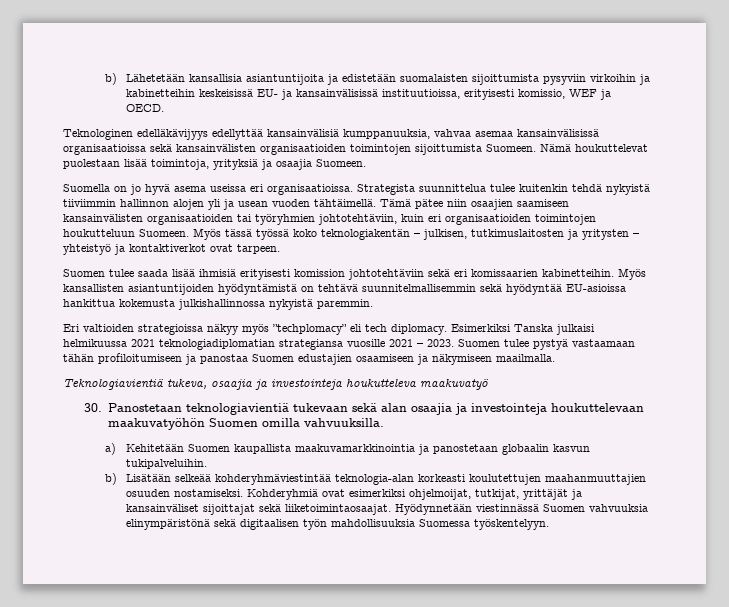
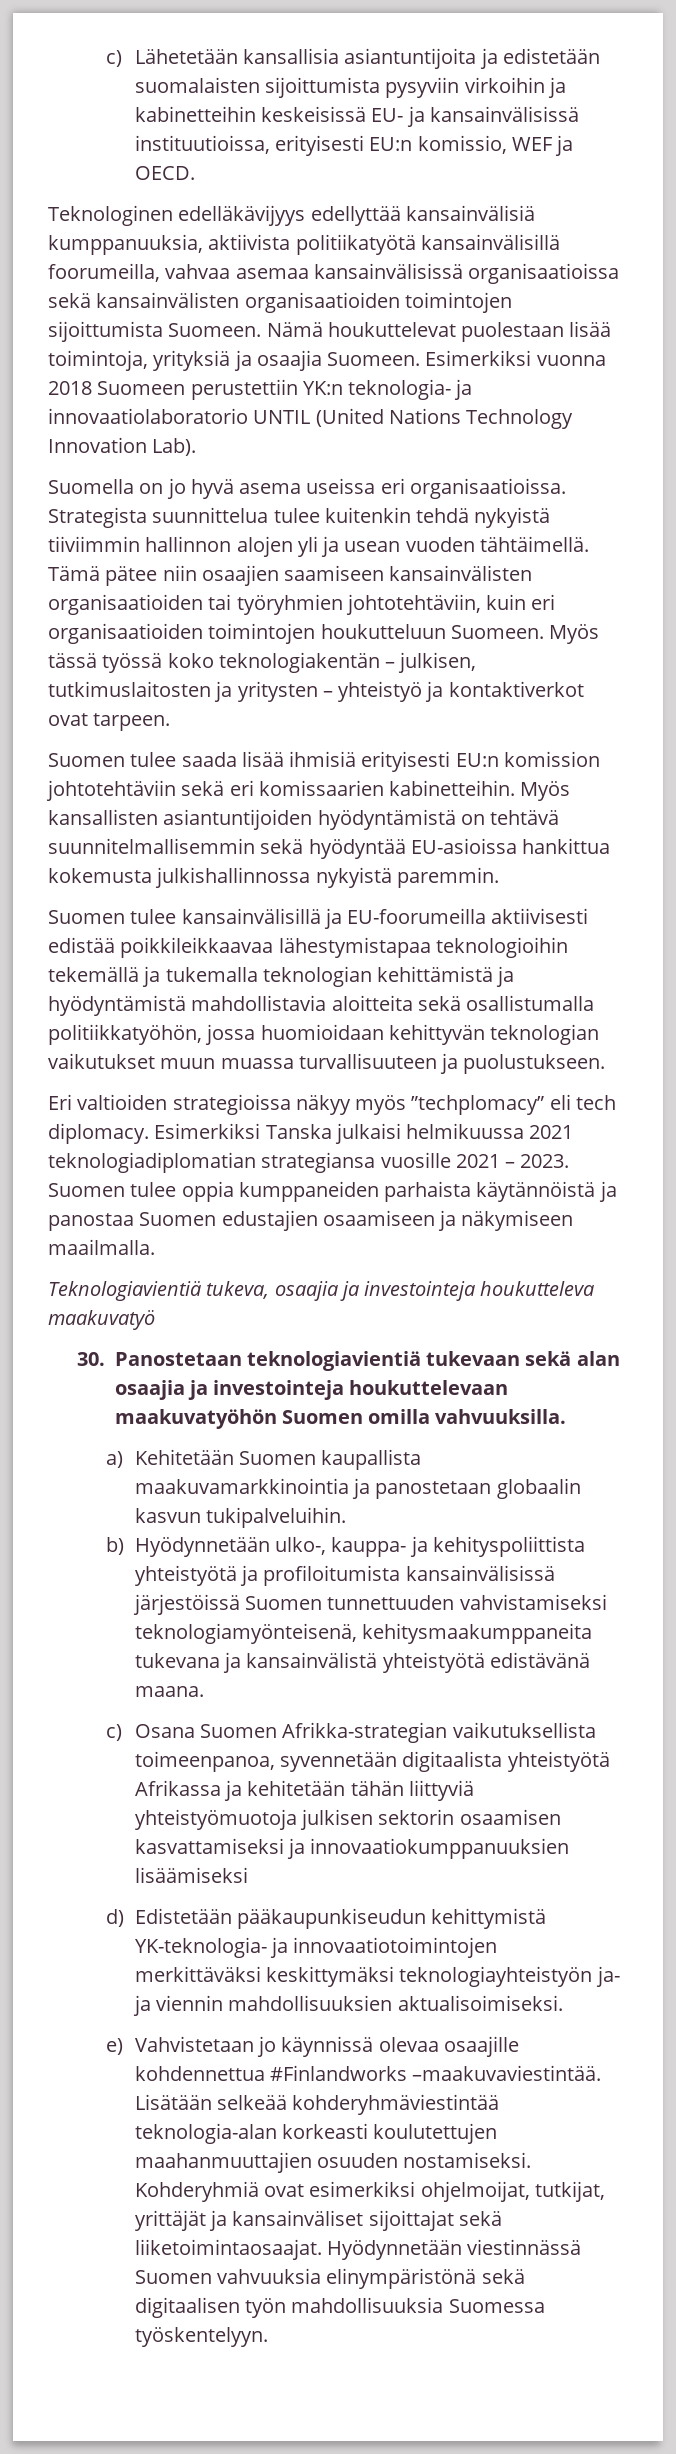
- b) Lähetetään kansallisia asiantuntijoita ja edistetään suomalaisten sijoittumista pysyviin virkoihin ja kabinetteihin keskeisissä EU- ja kansainvälisissä instituutioissa, erityisesti komissio, WEF ja OECD.
+ c) Lähetetään kansallisia asiantuntijoita ja edistetään suomalaisten sijoittumista pysyviin virkoihin ja kabinetteihin keskeisissä EU- ja kansainvälisissä instituutioissa, erityisesti EU:n komissio, WEF ja OECD.
- Teknologinen edelläkävijyys edellyttää kansainvälisiä kumppanuuksia, vahvaa asemaa kansainvälisissä organisaatioissa sekä kansainvälisten organisaatioiden toimintojen sijoittumista Suomeen.
+ Teknologinen edelläkävijyys edellyttää kansainvälisiä kumppanuuksia, aktiivista politiikatyötä kansainvälisillä foorumeilla, vahvaa asemaa kansainvälisissä organisaatioissa sekä kansainvälisten organisaatioiden toimintojen sijoittumista Suomeen.
+ Esimerkiksi vuonna 2018 Suomeen perustettiin YK:n teknologia- ja innovaatiolaboratorio UNTIL (United Nations Technology Innovation Lab).
- Suomen tulee saada lisää ihmisiä erityisesti komission johtotehtäviin sekä eri komissaarien kabinetteihin.
+ Suomen tulee saada lisää ihmisiä erityisesti EU:n komission johtotehtäviin sekä eri komissaarien kabinetteihin.
+ Suomen tulee kansainvälisillä ja EU-foorumeilla aktiivisesti edistää poikkileikkaavaa lähestymistapaa teknologioihin tekemällä ja tukemalla teknologian kehittämistä ja hyödyntämistä mahdollistavia aloitteita sekä osallistumalla politiikkatyöhön, jossa huomioidaan kehittyvän teknologian vaikutukset muun muassa turvallisuuteen ja puolustukseen.
- Suomen tulee pystyä vastaamaan tähän profiloitumiseen ja panostaa Suomen edustajien osaamiseen ja näkymiseen maailmalla.
+ Suomen tulee oppia kumppaneiden parhaista käytännöistä ja panostaa Suomen edustajien osaamiseen ja näkymiseen maailmalla.
- b) Lisätään selkeää kohderyhmäviestintää teknologia-alan korkeasti koulutettujen maahanmuuttajien osuuden nostamiseksi.
+ b) Hyödynnetään ulko-, kauppa- ja kehityspoliittista yhteistyötä ja profiloitumista kansainvälisissä järjestöissä Suomen tunnettuuden vahvistamiseksi teknologiamyönteisenä, kehitysmaakumppaneita tukevana ja kansainvälistä yhteistyötä edistävänä maana.
+ c) Osana Suomen Afrikka-strategian vaikutuksellista toimeenpanoa, syvennetään digitaalista yhteistyötä Afrikassa ja kehitetään tähän liittyviä yhteistyömuotoja julkisen sektorin osaamisen kasvattamiseksi ja innovaatiokumppanuuksien lisäämiseksi
+ d) Edistetään pääkaupunkiseudun kehittymistä YK-teknologia- ja innovaatiotoimintojen merkittäväksi keskittymäksi teknologiayhteistyön ja- ja viennin mahdollisuuksien aktualisoimiseksi.
+ e) Vahvistetaan jo käynnissä olevaa osaajille kohdennettua #Finlandworks –maakuvaviestintää. Lisätään selkeää kohderyhmäviestintää teknologia-alan korkeasti koulutettujen maahanmuuttajien osuuden nostamiseksi.

